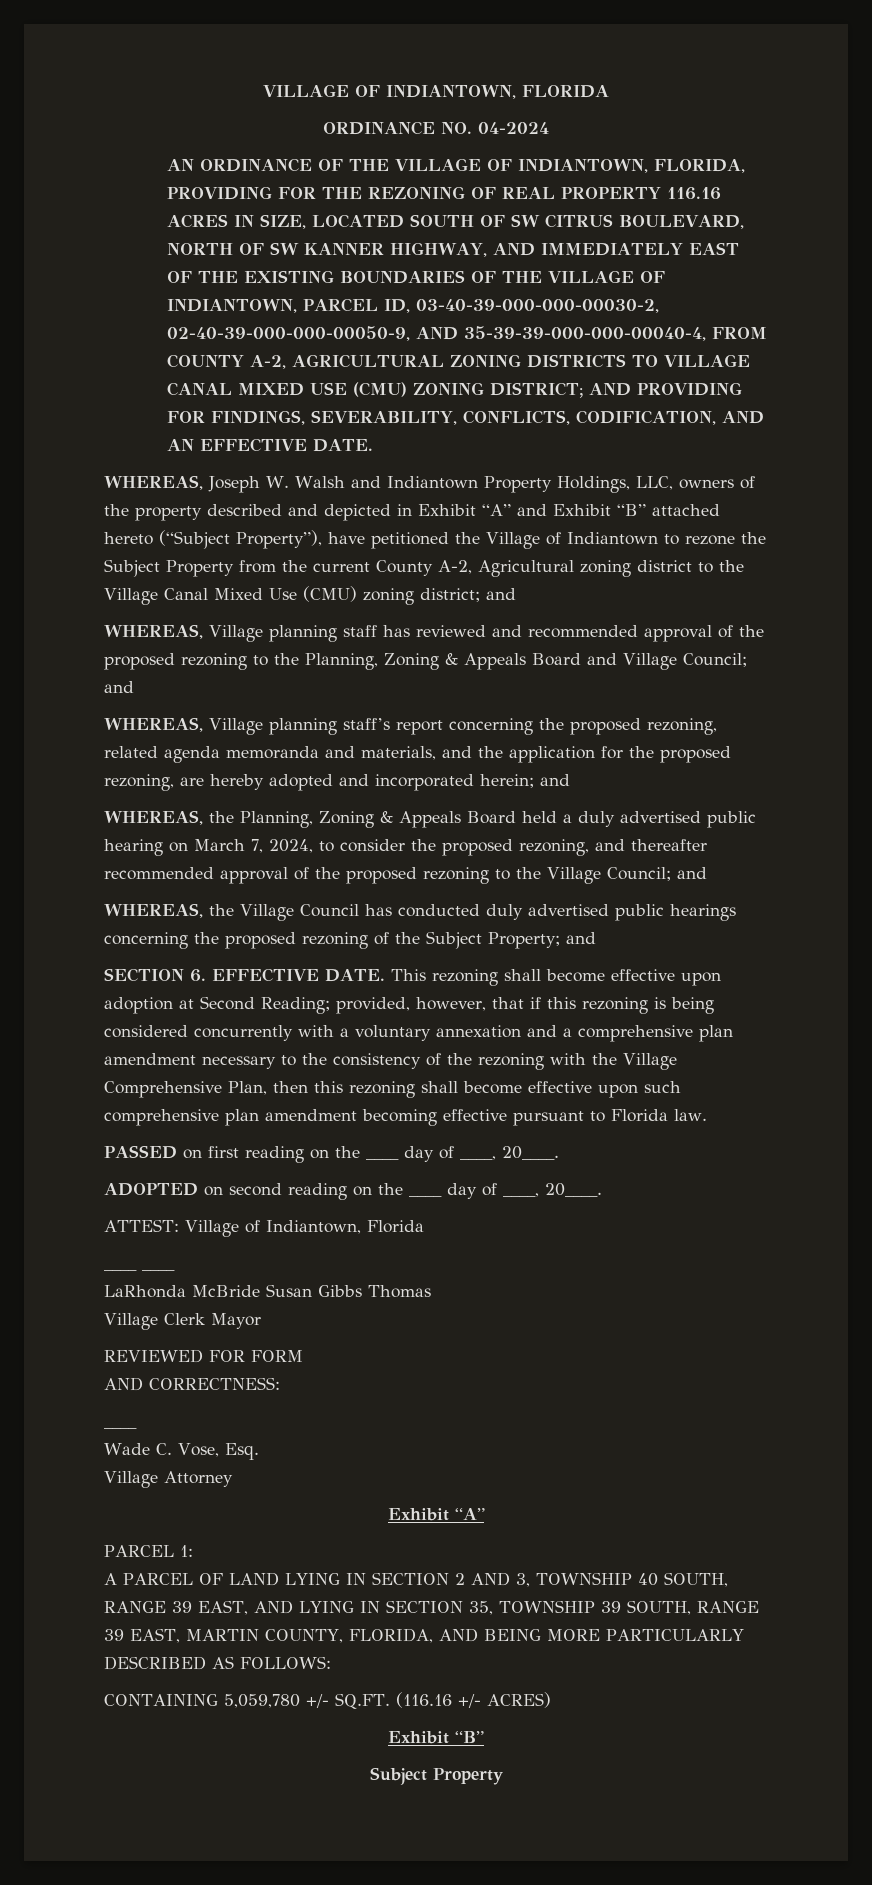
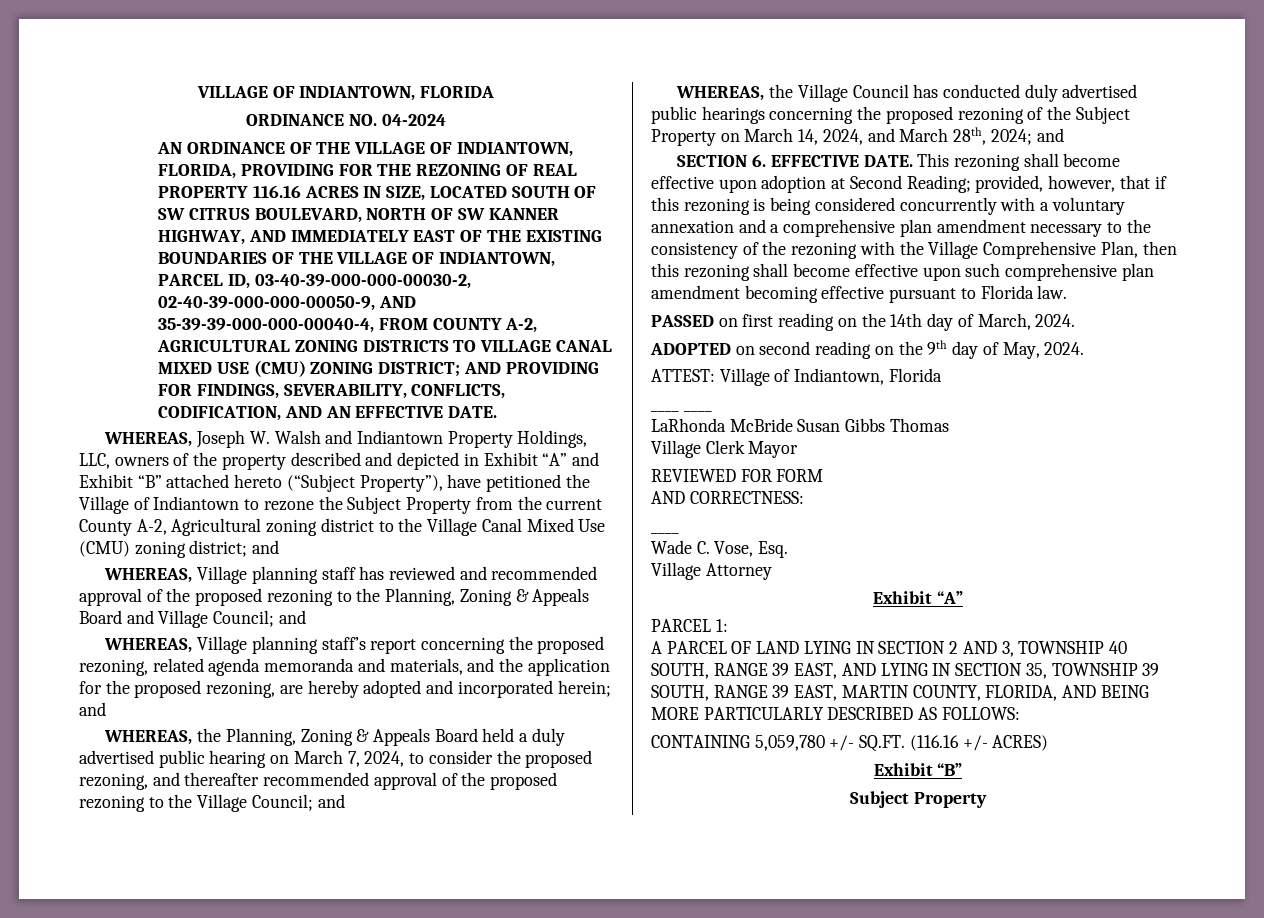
- WHEREAS, the Village Council has conducted duly advertised public hearings concerning the proposed rezoning of the Subject Property; and
+ WHEREAS, the Village Council has conducted duly advertised public hearings concerning the proposed rezoning of the Subject Property on March 14, 2024, and March 28th, 2024; and
- PASSED on first reading on the ____ day of ____, 20____.
+ PASSED on first reading on the 14th day of March, 2024.
- ADOPTED on second reading on the ____ day of ____, 20____.
+ ADOPTED on second reading on the 9th day of May, 2024.

